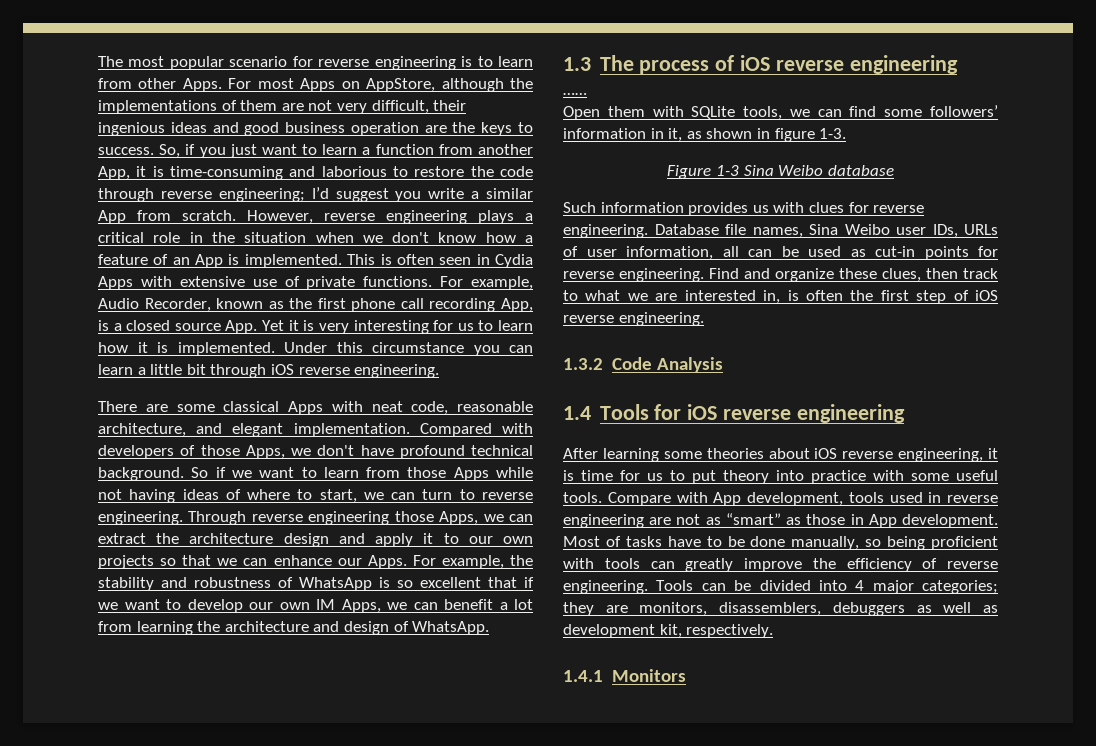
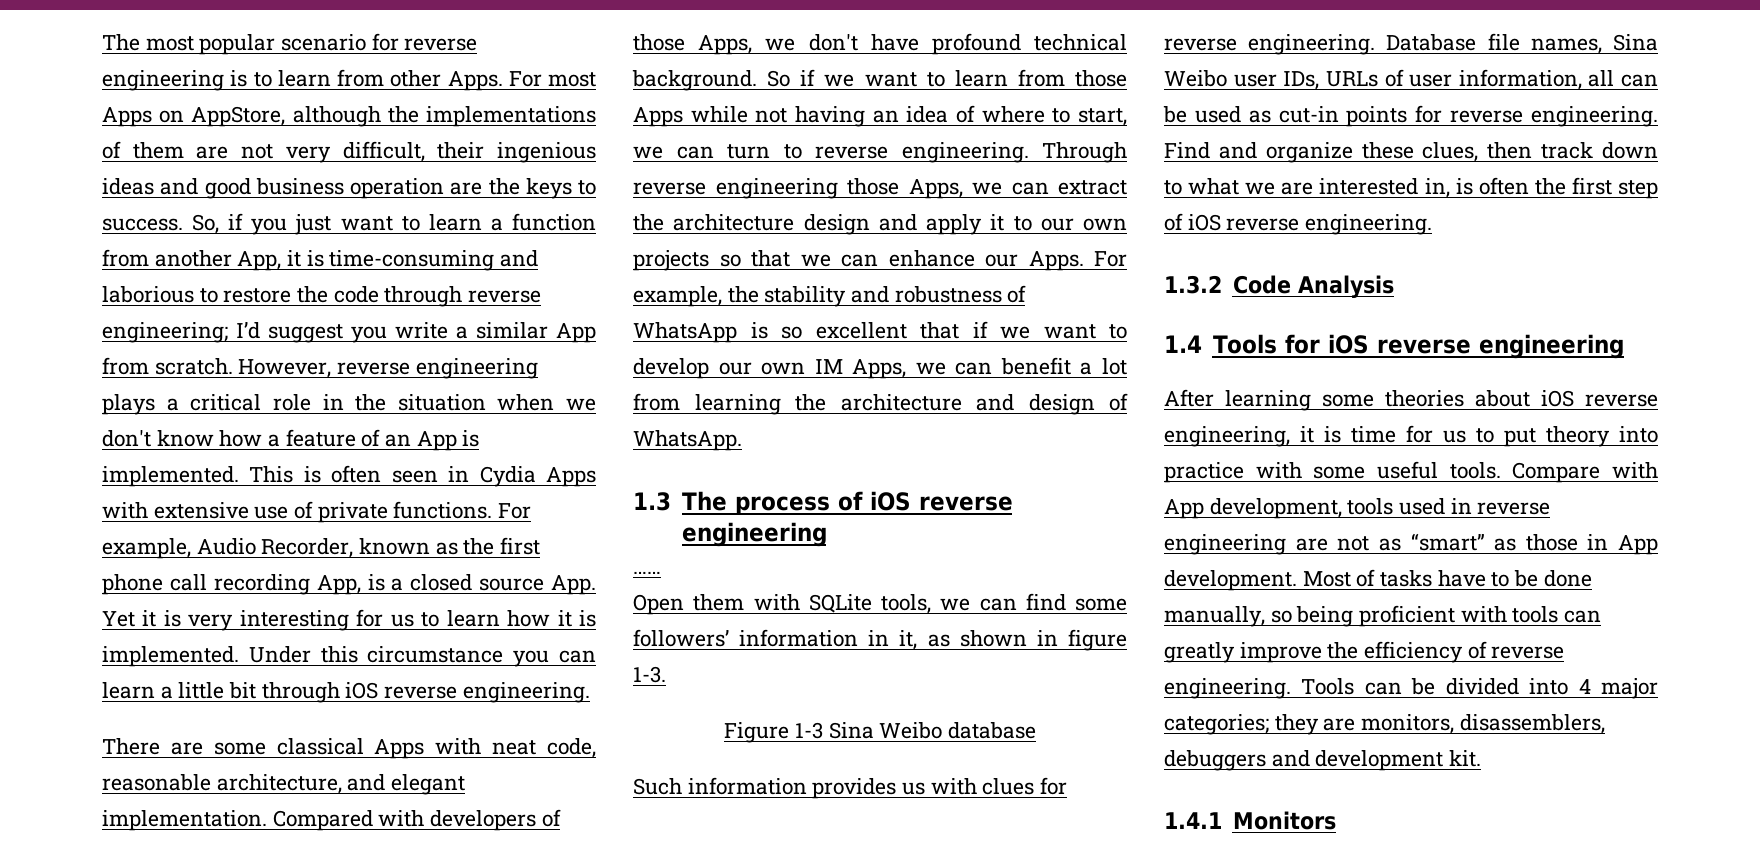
- So if we want to learn from those Apps while not having ideas of where to start, we can turn to reverse engineering.
+ So if we want to learn from those Apps while not having an idea of where to start, we can turn to reverse engineering.
- Find and organize these clues, then track to what we are interested in, is often the first step of iOS reverse engineering.
+ Find and organize these clues, then track down to what we are interested in, is often the first step of iOS reverse engineering.
- Tools can be divided into 4 major categories; they are monitors, disassemblers, debuggers as well as development kit, respectively.
+ Tools can be divided into 4 major categories; they are monitors, disassemblers, debuggers and development kit.

